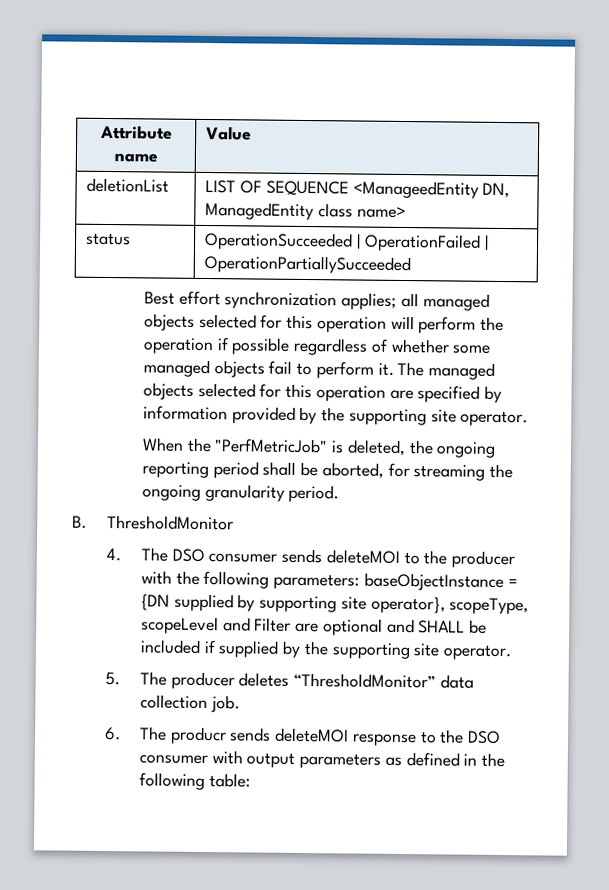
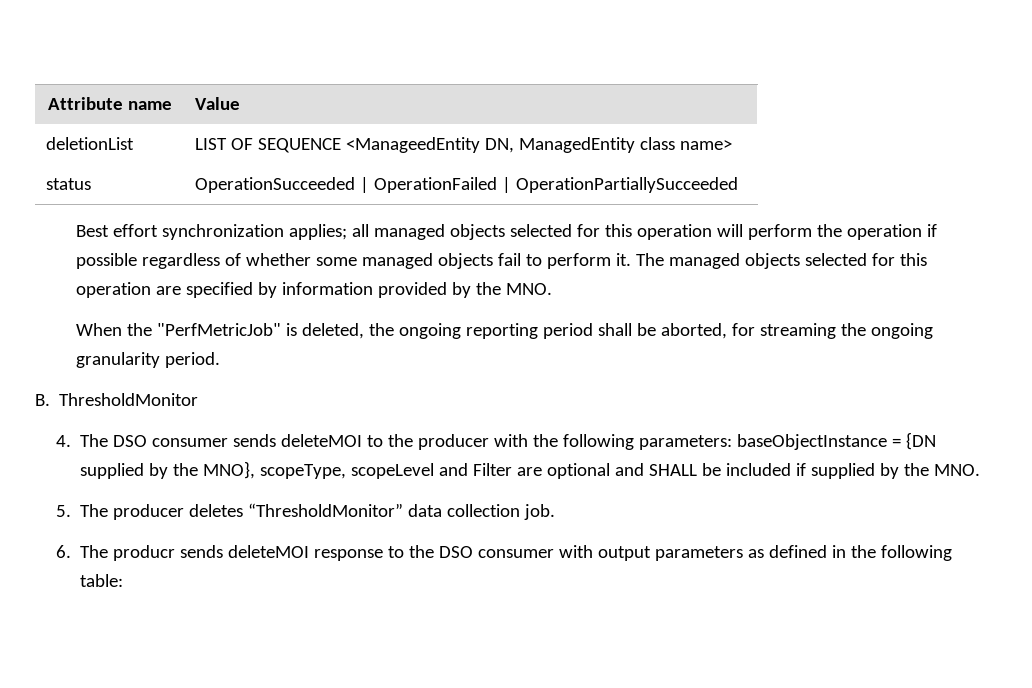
- The managed objects selected for this operation are specified by information provided by the supporting site operator.
+ The managed objects selected for this operation are specified by information provided by the MNO.
- 4. The DSO consumer sends deleteMOI to the producer with the following parameters: baseObjectInstance = {DN supplied by supporting site operator}, scopeType, scopeLevel and Filter are optional and SHALL be included if supplied by the supporting site operator.
+ 4. The DSO consumer sends deleteMOI to the producer with the following parameters: baseObjectInstance = {DN supplied by the MNO}, scopeType, scopeLevel and Filter are optional and SHALL be included if supplied by the MNO.

